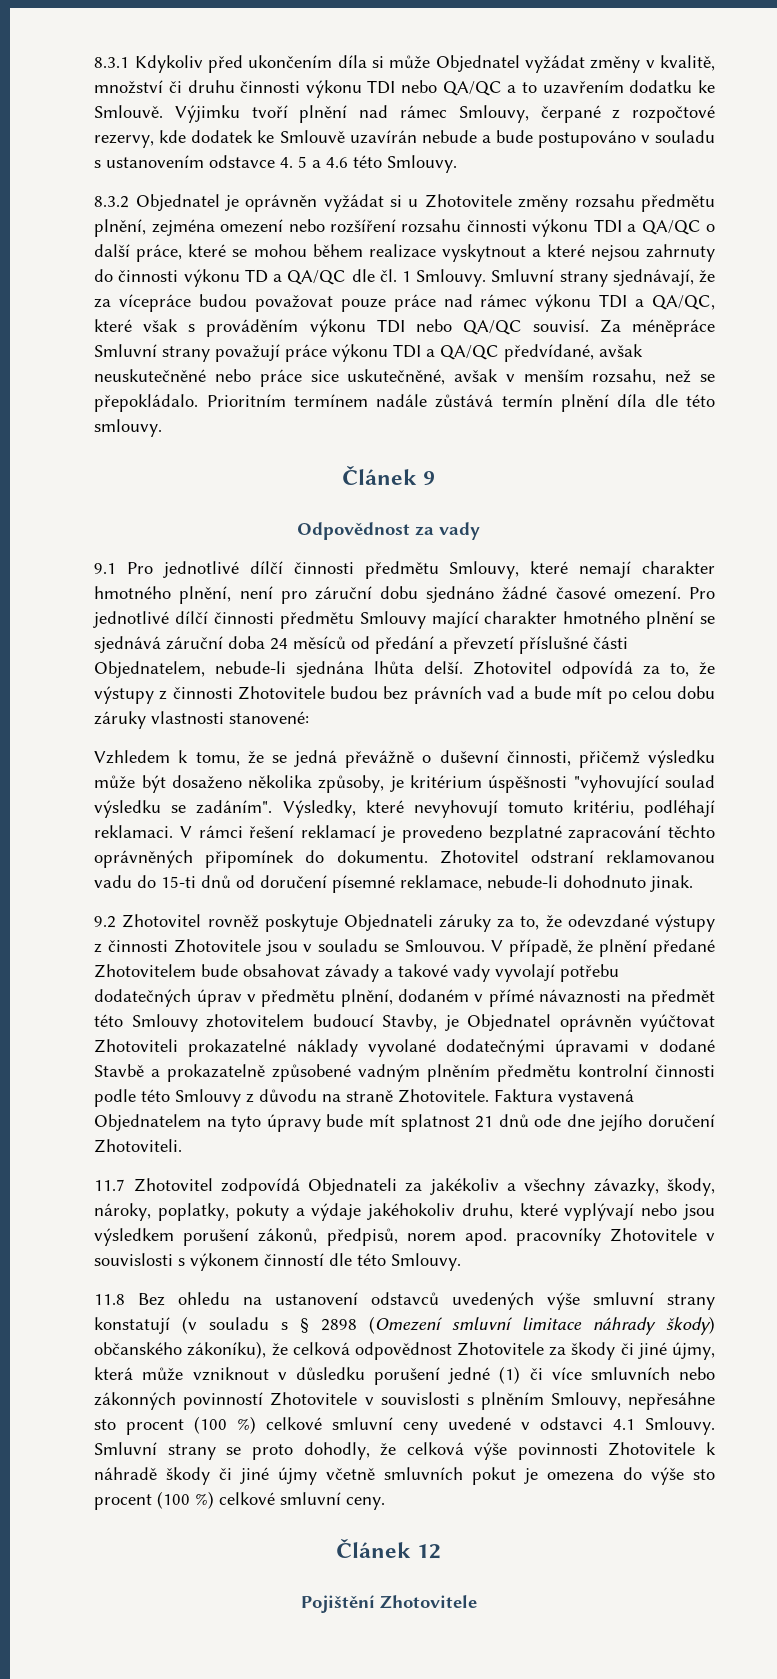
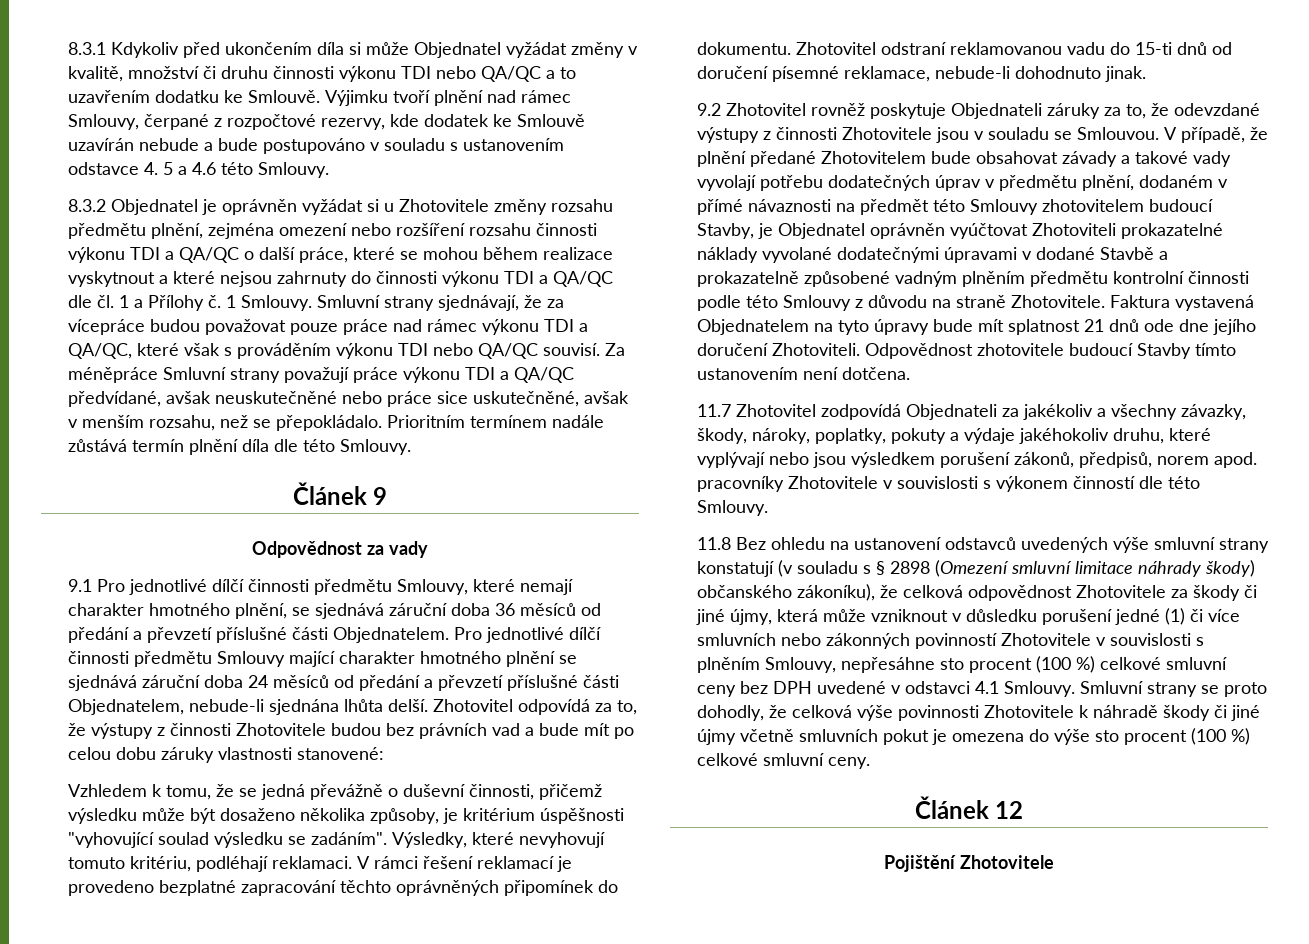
- 8.3.2 Objednatel je oprávněn vyžádat si u Zhotovitele změny rozsahu předmětu plnění, zejména omezení nebo rozšíření rozsahu činnosti výkonu TDI a QA/QC o další práce, které se mohou během realizace vyskytnout a které nejsou zahrnuty do činnosti výkonu TD a QA/QC dle čl. 1 Smlouvy.
+ 8.3.2 Objednatel je oprávněn vyžádat si u Zhotovitele změny rozsahu předmětu plnění, zejména omezení nebo rozšíření rozsahu činnosti výkonu TDI a QA/QC o další práce, které se mohou během realizace vyskytnout a které nejsou zahrnuty do činnosti výkonu TDI a QA/QC dle čl. 1 a Přílohy č. 1 Smlouvy.
- Prioritním termínem nadále zůstává termín plnění díla dle této smlouvy.
+ Prioritním termínem nadále zůstává termín plnění díla dle této Smlouvy.
- 9.1 Pro jednotlivé dílčí činnosti předmětu Smlouvy, které nemají charakter hmotného plnění, není pro záruční dobu sjednáno žádné časové omezení.
+ 9.1 Pro jednotlivé dílčí činnosti předmětu Smlouvy, které nemají charakter hmotného plnění, se sjednává záruční doba 36 měsíců od předání a převzetí příslušné části Objednatelem.
+ Odpovědnost zhotovitele budoucí Stavby tímto ustanovením není dotčena.
- 11.8 Bez ohledu na ustanovení odstavců uvedených výše smluvní strany konstatují (v souladu s § 2898 (Omezení smluvní limitace náhrady škody) občanského zákoníku), že celková odpovědnost Zhotovitele za škody či jiné újmy, která může vzniknout v důsledku porušení jedné (1) či více smluvních nebo zákonných povinností Zhotovitele v souvislosti s plněním Smlouvy, nepřesáhne sto procent (100 %) celkové smluvní ceny uvedené v odstavci 4.1 Smlouvy.
+ 11.8 Bez ohledu na ustanovení odstavců uvedených výše smluvní strany konstatují (v souladu s § 2898 (Omezení smluvní limitace náhrady škody) občanského zákoníku), že celková odpovědnost Zhotovitele za škody či jiné újmy, která může vzniknout v důsledku porušení jedné (1) či více smluvních nebo zákonných povinností Zhotovitele v souvislosti s plněním Smlouvy, nepřesáhne sto procent (100 %) celkové smluvní ceny bez DPH uvedené v odstavci 4.1 Smlouvy.

